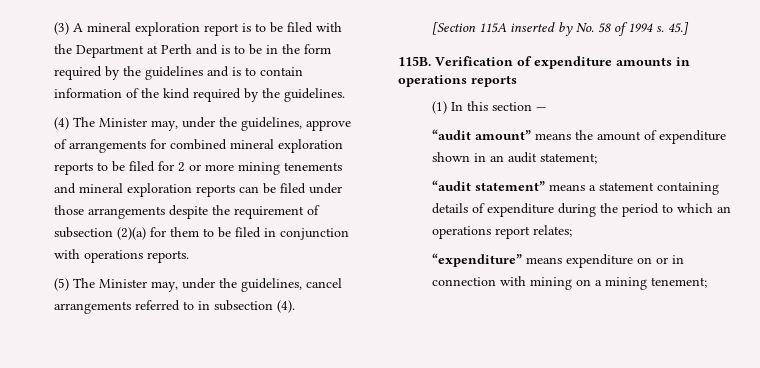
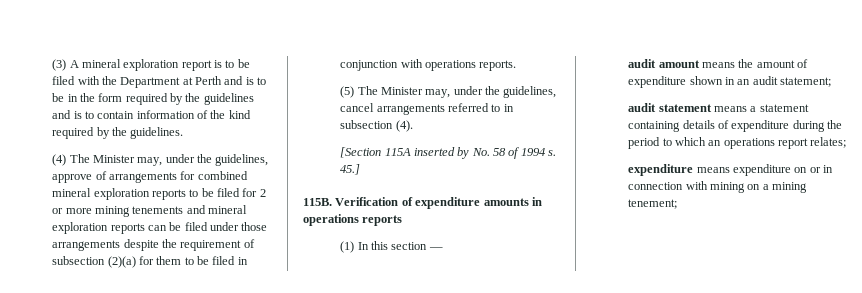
- “audit amount” means the amount of expenditure shown in an audit statement;
+ audit amount means the amount of expenditure shown in an audit statement;
- “audit statement” means a statement containing details of expenditure during the period to which an operations report relates;
+ audit statement means a statement containing details of expenditure during the period to which an operations report relates;
- “expenditure” means expenditure on or in connection with mining on a mining tenement;
+ expenditure means expenditure on or in connection with mining on a mining tenement;

